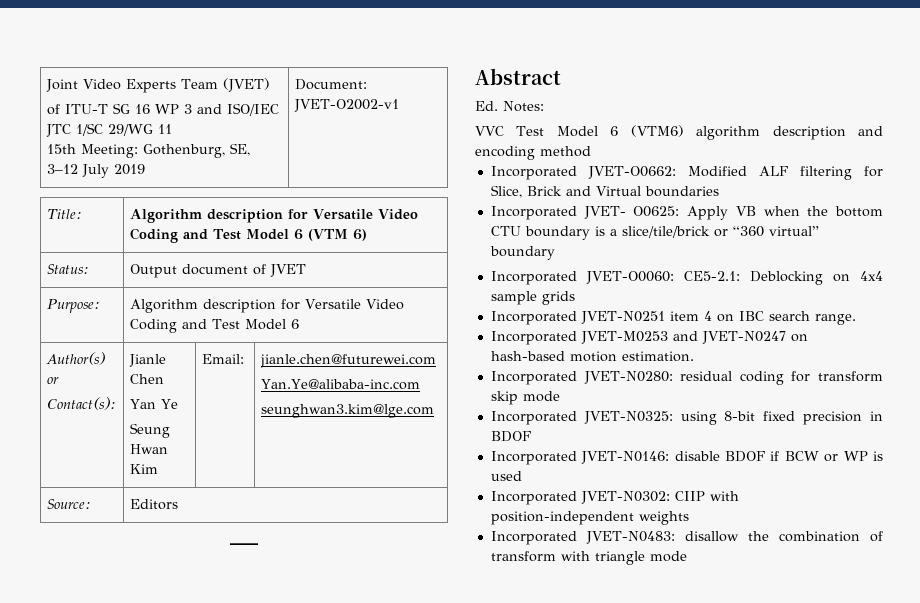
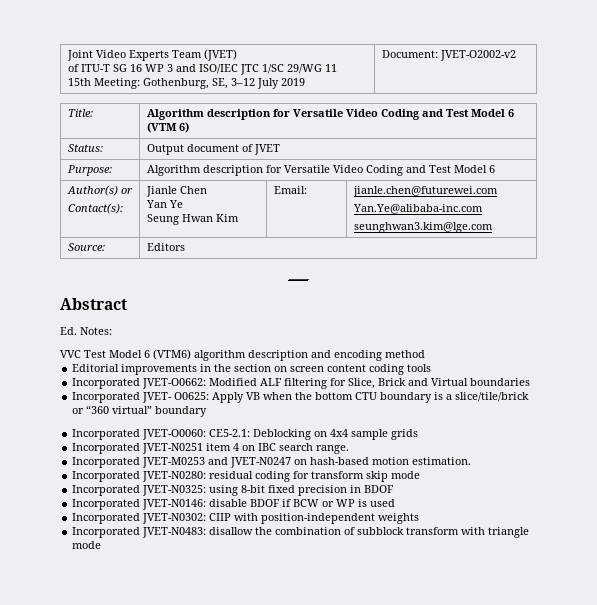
  Joint Video Experts Team (JVET)
  of ITU-T SG 16 WP 3 and ISO/IEC JTC 1/SC 29/WG 11
- 15th Meeting: Gothenburg, SE, 3–12 July 2019 | Document: JVET-O2002-v1
+ 15th Meeting: Gothenburg, SE, 3–12 July 2019 | Document: JVET-O2002-v2
+ Editorial improvements in the section on screen content coding tools
- Incorporated JVET-N0483: disallow the combination of transform with triangle mode
+ Incorporated JVET-N0483: disallow the combination of subblock transform with triangle mode

